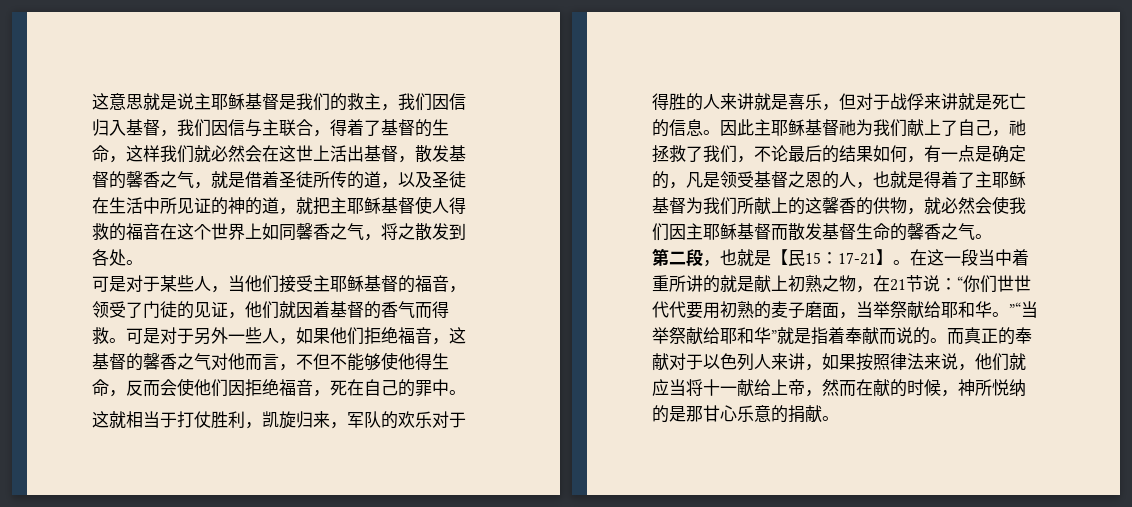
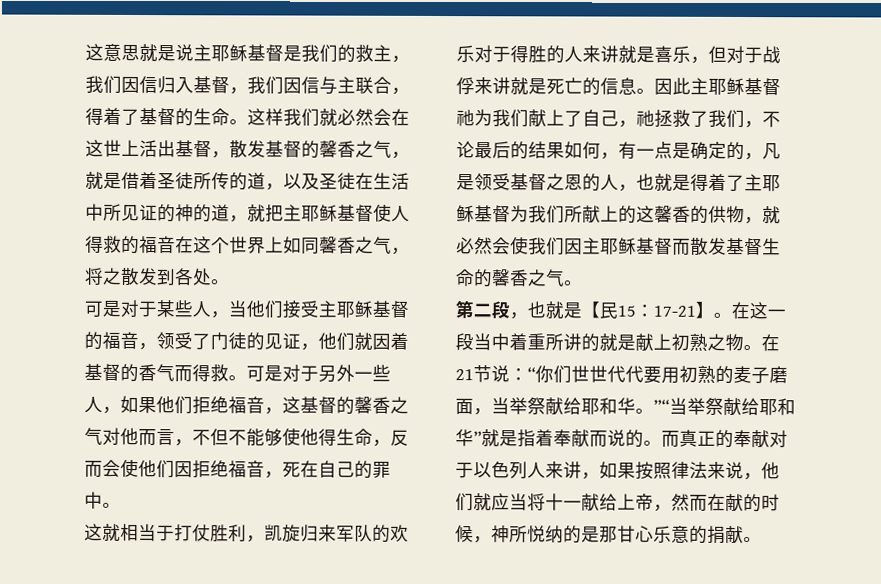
- 这意思就是说主耶稣基督是我们的救主，我们因信归入基督，我们因信与主联合，得着了基督的生命，这样我们就必然会在这世上活出基督，散发基督的馨香之气，就是借着圣徒所传的道，以及圣徒在生活中所见证的神的道，就把主耶稣基督使人得救的福音在这个世界上如同馨香之气，将之散发到各处。
+ 这意思就是说主耶稣基督是我们的救主，我们因信归入基督，我们因信与主联合，得着了基督的生命。这样我们就必然会在这世上活出基督，散发基督的馨香之气，就是借着圣徒所传的道，以及圣徒在生活中所见证的神的道，就把主耶稣基督使人得救的福音在这个世界上如同馨香之气，将之散发到各处。
- 这就相当于打仗胜利，凯旋归来，军队的欢乐对于得胜的人来讲就是喜乐，但对于战俘来讲就是死亡的信息。
+ 这就相当于打仗胜利，凯旋归来军队的欢乐对于得胜的人来讲就是喜乐，但对于战俘来讲就是死亡的信息。
- 在这一段当中着重所讲的就是献上初熟之物，在21节说：“你们世世代代要用初熟的麦子磨面，当举祭献给耶和华。”“当举祭献给耶和华”就是指着奉献而说的。
+ 在这一段当中着重所讲的就是献上初熟之物。在21节说：“你们世世代代要用初熟的麦子磨面，当举祭献给耶和华。”“当举祭献给耶和华”就是指着奉献而说的。

